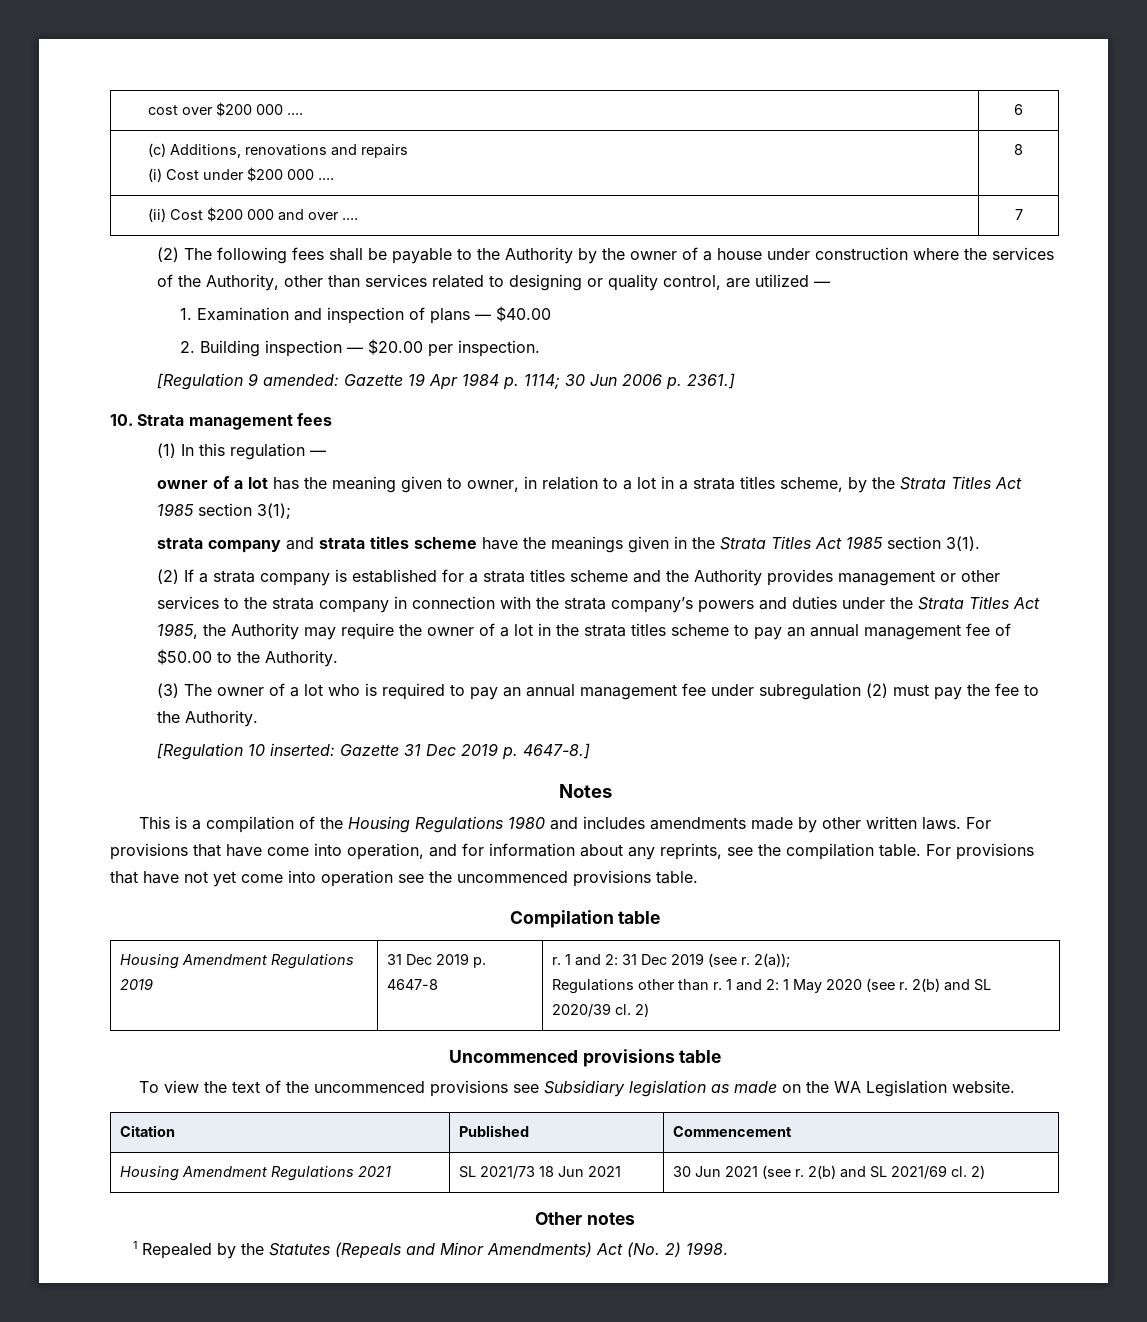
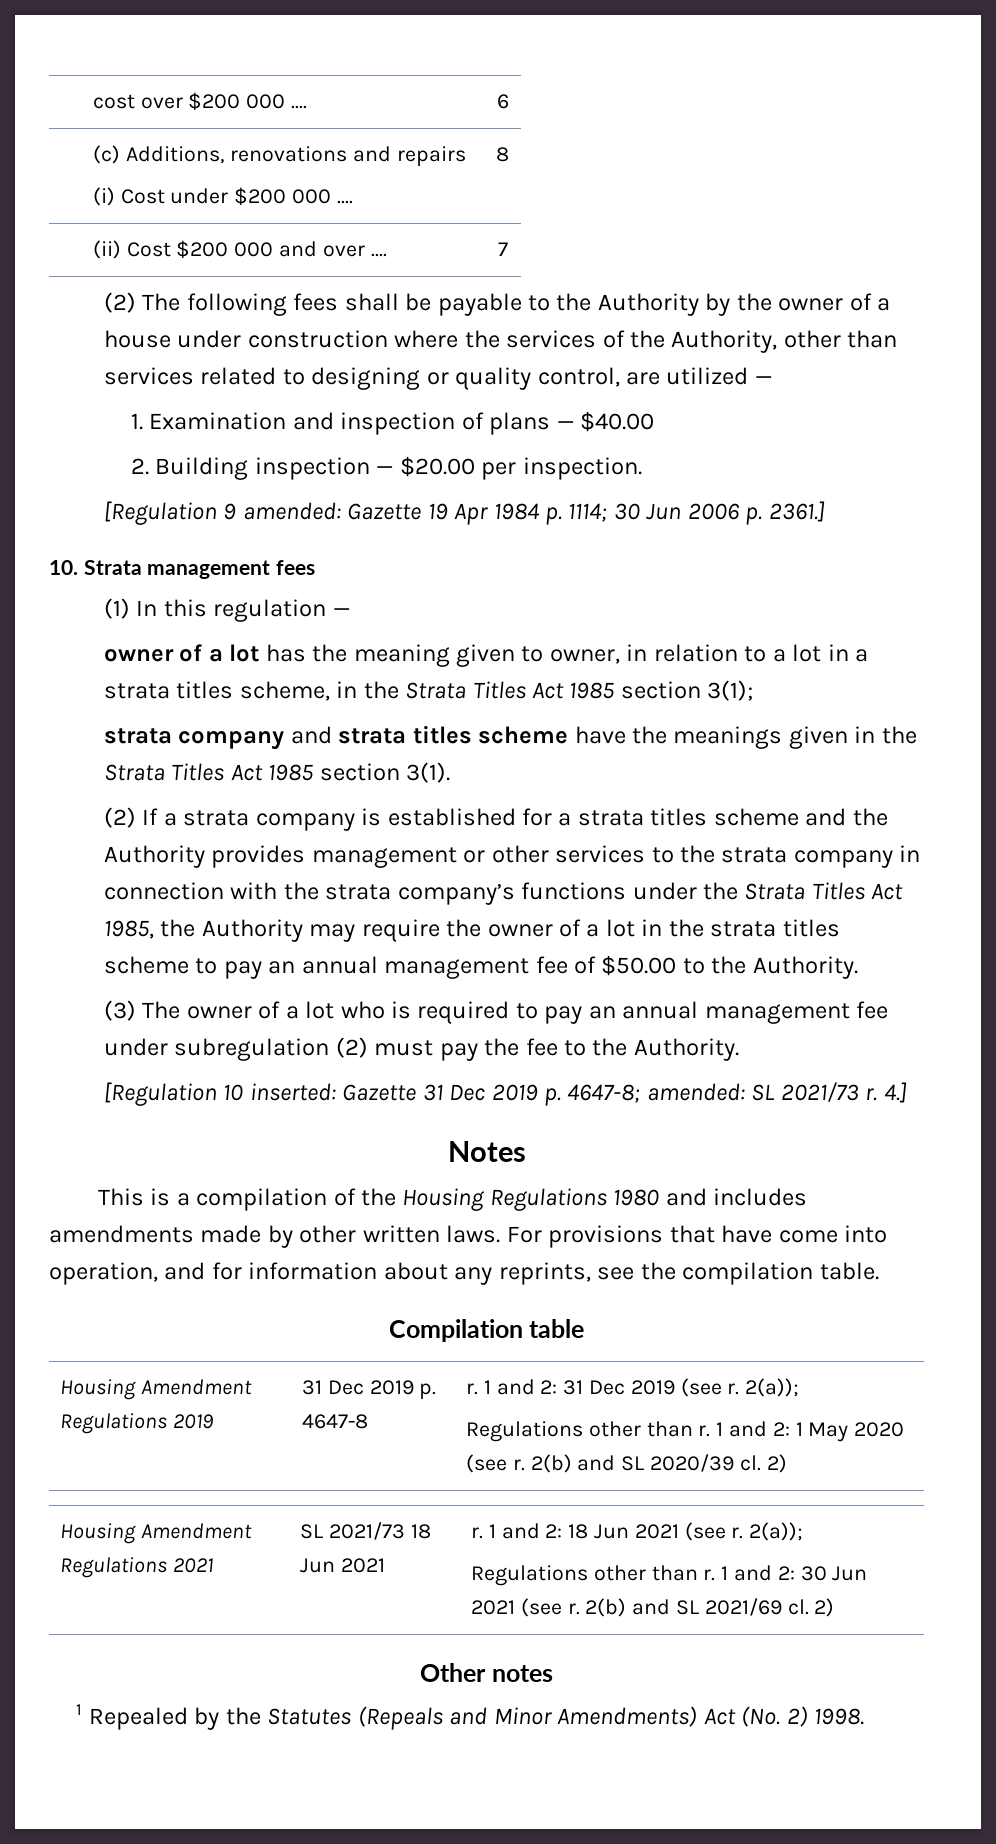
- owner of a lot has the meaning given to owner, in relation to a lot in a strata titles scheme, by the Strata Titles Act 1985 section 3(1);
+ owner of a lot has the meaning given to owner, in relation to a lot in a strata titles scheme, in the Strata Titles Act 1985 section 3(1);
- (2) If a strata company is established for a strata titles scheme and the Authority provides management or other services to the strata company in connection with the strata company’s powers and duties under the Strata Titles Act 1985, the Authority may require the owner of a lot in the strata titles scheme to pay an annual management fee of $50.00 to the Authority.
+ (2) If a strata company is established for a strata titles scheme and the Authority provides management or other services to the strata company in connection with the strata company’s functions under the Strata Titles Act 1985, the Authority may require the owner of a lot in the strata titles scheme to pay an annual management fee of $50.00 to the Authority.
- [Regulation 10 inserted: Gazette 31 Dec 2019 p. 4647-8.]
+ [Regulation 10 inserted: Gazette 31 Dec 2019 p. 4647-8; amended: SL 2021/73 r. 4.]
- For provisions that have not yet come into operation see the uncommenced provisions table.
- Uncommenced provisions table
- To view the text of the uncommenced provisions see Subsidiary legislation as made on the WA Legislation website.
- Citation | Published | Commencement
- Housing Amendment Regulations 2021 | SL 2021/73 18 Jun 2021 | 30 Jun 2021 (see r. 2(b) and SL 2021/69 cl. 2)
+ Housing Amendment Regulations 2021 | SL 2021/73 18 Jun 2021 | r. 1 and 2: 18 Jun 2021 (see r. 2(a));
+ Regulations other than r. 1 and 2: 30 Jun 2021 (see r. 2(b) and SL 2021/69 cl. 2)

